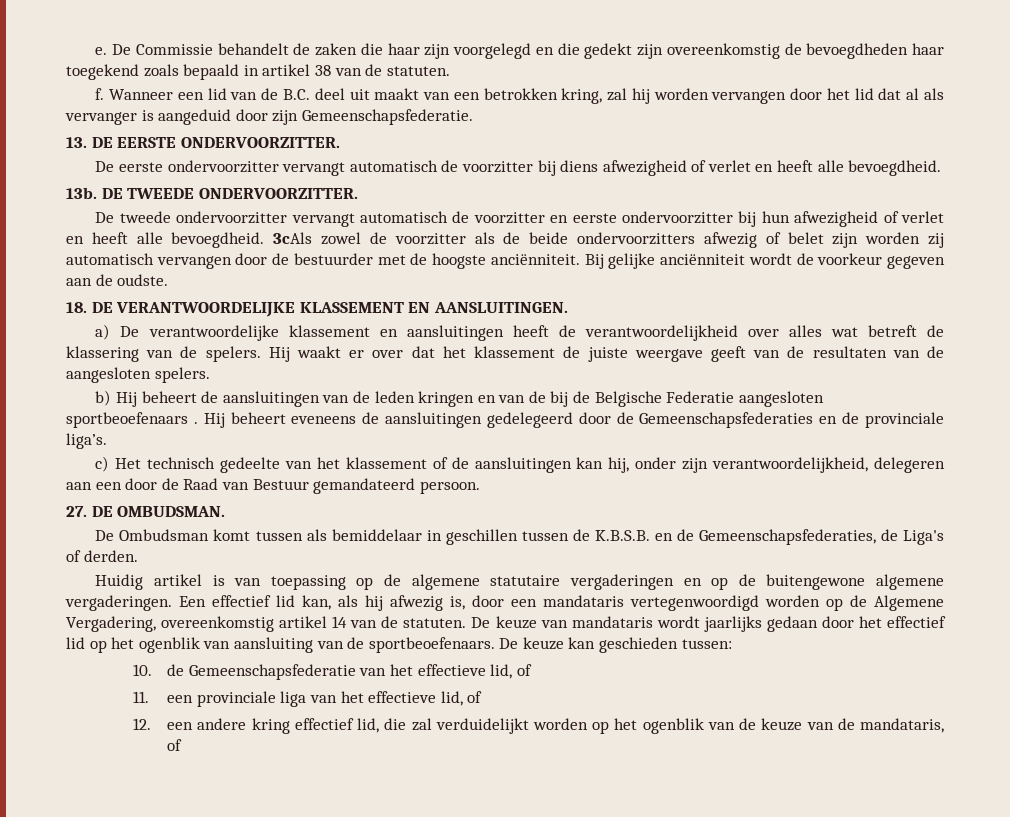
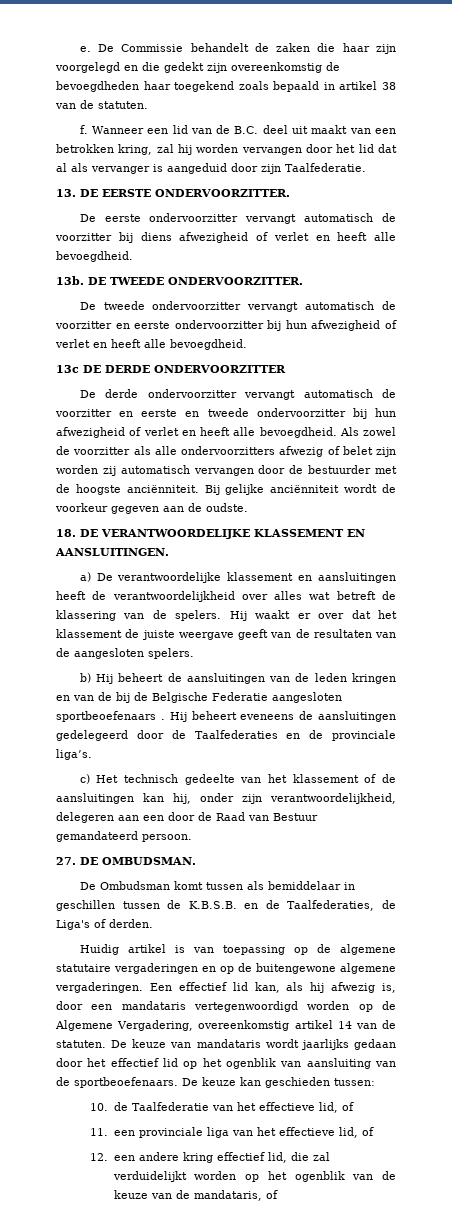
- Wanneer een lid van de B.C. deel uit maakt van een betrokken kring, zal hij worden vervangen door het lid dat al als vervanger is aangeduid door zijn Gemeenschapsfederatie.
+ Wanneer een lid van de B.C. deel uit maakt van een betrokken kring, zal hij worden vervangen door het lid dat al als vervanger is aangeduid door zijn Taalfederatie.
- De tweede ondervoorzitter vervangt automatisch de voorzitter en eerste ondervoorzitter bij hun afwezigheid of verlet en heeft alle bevoegdheid. 3cAls zowel de voorzitter als de beide ondervoorzitters afwezig of belet zijn worden zij automatisch vervangen door de bestuurder met de hoogste anciënniteit.
+ De tweede ondervoorzitter vervangt automatisch de voorzitter en eerste ondervoorzitter bij hun afwezigheid of verlet en heeft alle bevoegdheid.
+ 13c DE DERDE ONDERVOORZITTER
+ De derde ondervoorzitter vervangt automatisch de voorzitter en eerste en tweede ondervoorzitter bij hun afwezigheid of verlet en heeft alle bevoegdheid. Als zowel de voorzitter als alle ondervoorzitters afwezig of belet zijn worden zij automatisch vervangen door de bestuurder met de hoogste anciënniteit.
- Hij beheert eveneens de aansluitingen gedelegeerd door de Gemeenschapsfederaties en de provinciale liga’s.
+ Hij beheert eveneens de aansluitingen gedelegeerd door de Taalfederaties en de provinciale liga’s.
- De Ombudsman komt tussen als bemiddelaar in geschillen tussen de K.B.S.B. en de Gemeenschapsfederaties, de Liga's of derden.
+ De Ombudsman komt tussen als bemiddelaar in geschillen tussen de K.B.S.B. en de Taalfederaties, de Liga's of derden.
- 10. de Gemeenschapsfederatie van het effectieve lid, of
+ 10. de Taalfederatie van het effectieve lid, of

